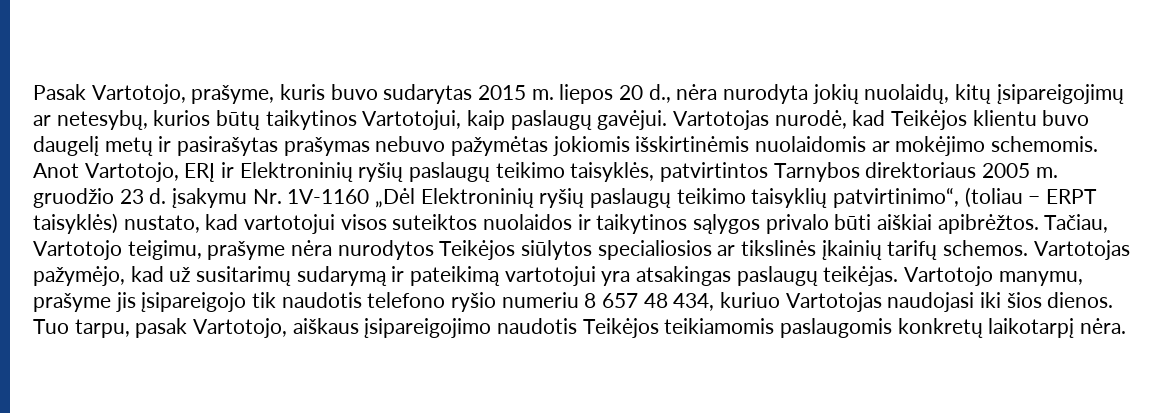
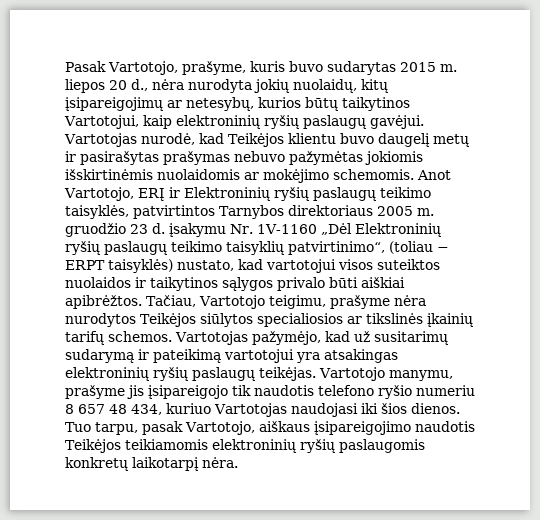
- Pasak Vartotojo, prašyme, kuris buvo sudarytas 2015 m. liepos 20 d., nėra nurodyta jokių nuolaidų, kitų įsipareigojimų ar netesybų, kurios būtų taikytinos Vartotojui, kaip paslaugų gavėjui.
+ Pasak Vartotojo, prašyme, kuris buvo sudarytas 2015 m. liepos 20 d., nėra nurodyta jokių nuolaidų, kitų įsipareigojimų ar netesybų, kurios būtų taikytinos Vartotojui, kaip elektroninių ryšių paslaugų gavėjui.
- Vartotojas pažymėjo, kad už susitarimų sudarymą ir pateikimą vartotojui yra atsakingas paslaugų teikėjas.
+ Vartotojas pažymėjo, kad už susitarimų sudarymą ir pateikimą vartotojui yra atsakingas elektroninių ryšių paslaugų teikėjas.
- Tuo tarpu, pasak Vartotojo, aiškaus įsipareigojimo naudotis Teikėjos teikiamomis paslaugomis konkretų laikotarpį nėra.
+ Tuo tarpu, pasak Vartotojo, aiškaus įsipareigojimo naudotis Teikėjos teikiamomis elektroninių ryšių paslaugomis konkretų laikotarpį nėra.

